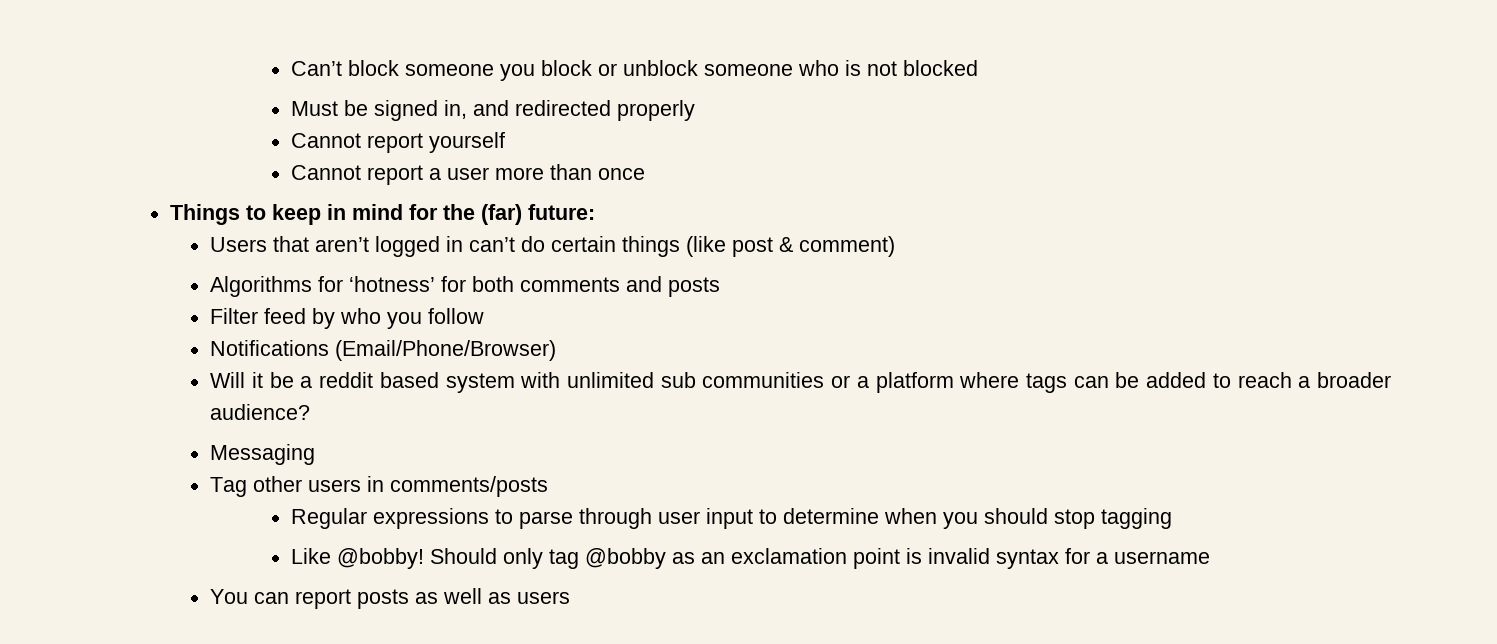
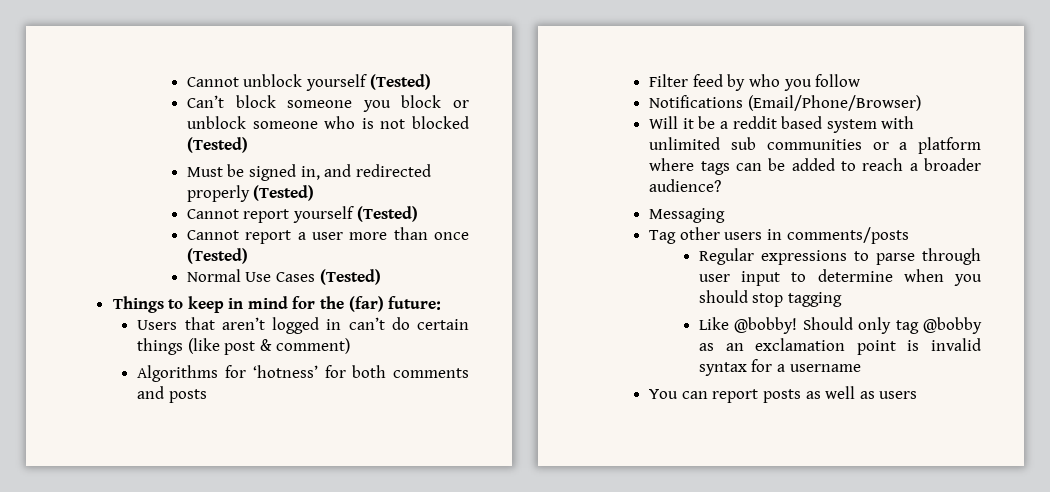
+ Cannot unblock yourself (Tested)
- Can’t block someone you block or unblock someone who is not blocked
+ Can’t block someone you block or unblock someone who is not blocked (Tested)
- Must be signed in, and redirected properly
+ Must be signed in, and redirected properly (Tested)
- Cannot report yourself
+ Cannot report yourself (Tested)
- Cannot report a user more than once
+ Cannot report a user more than once (Tested)
+ Normal Use Cases (Tested)

